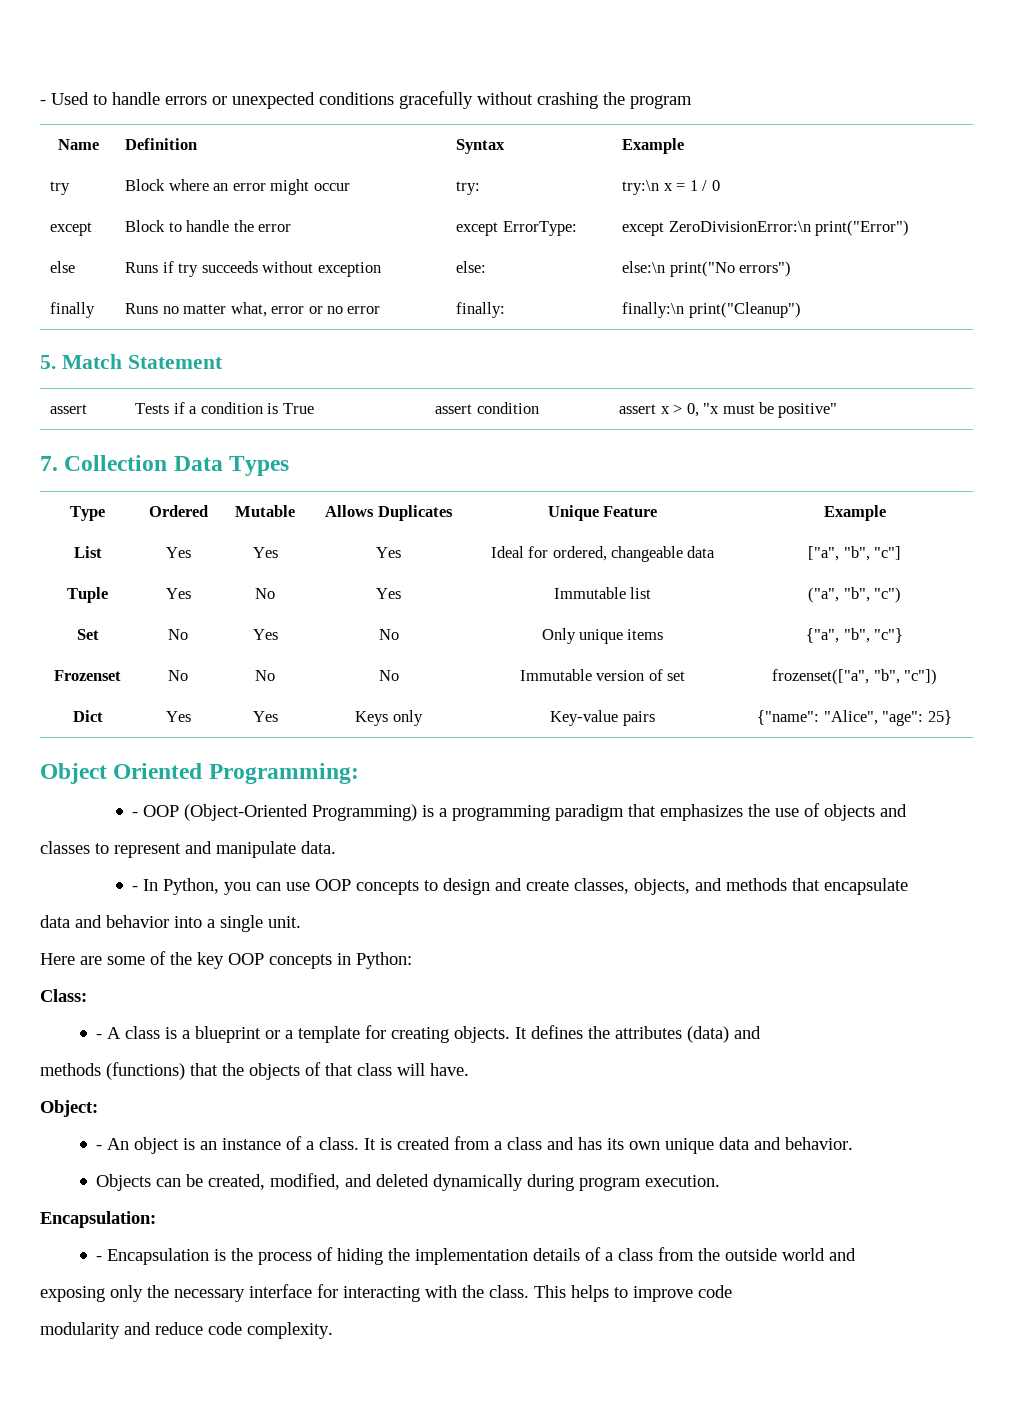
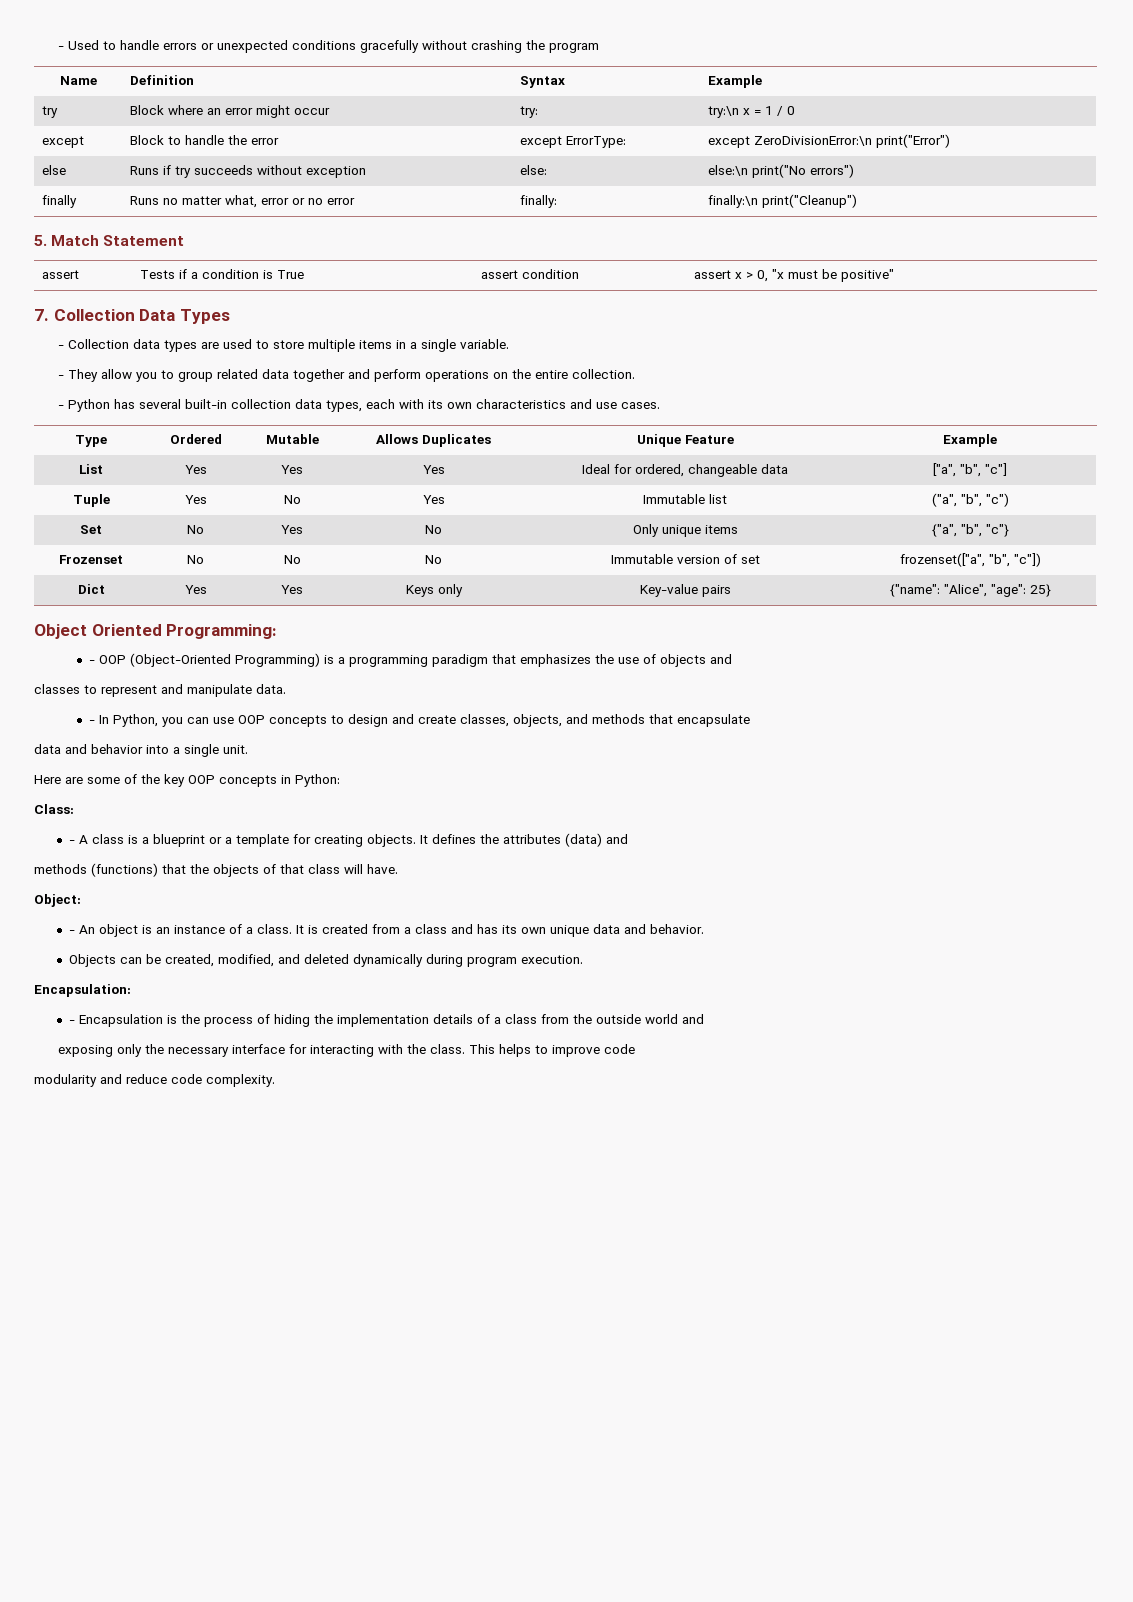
+ - Collection data types are used to store multiple items in a single variable.
+ - They allow you to group related data together and perform operations on the entire collection.
+ - Python has several built-in collection data types, each with its own characteristics and use cases.

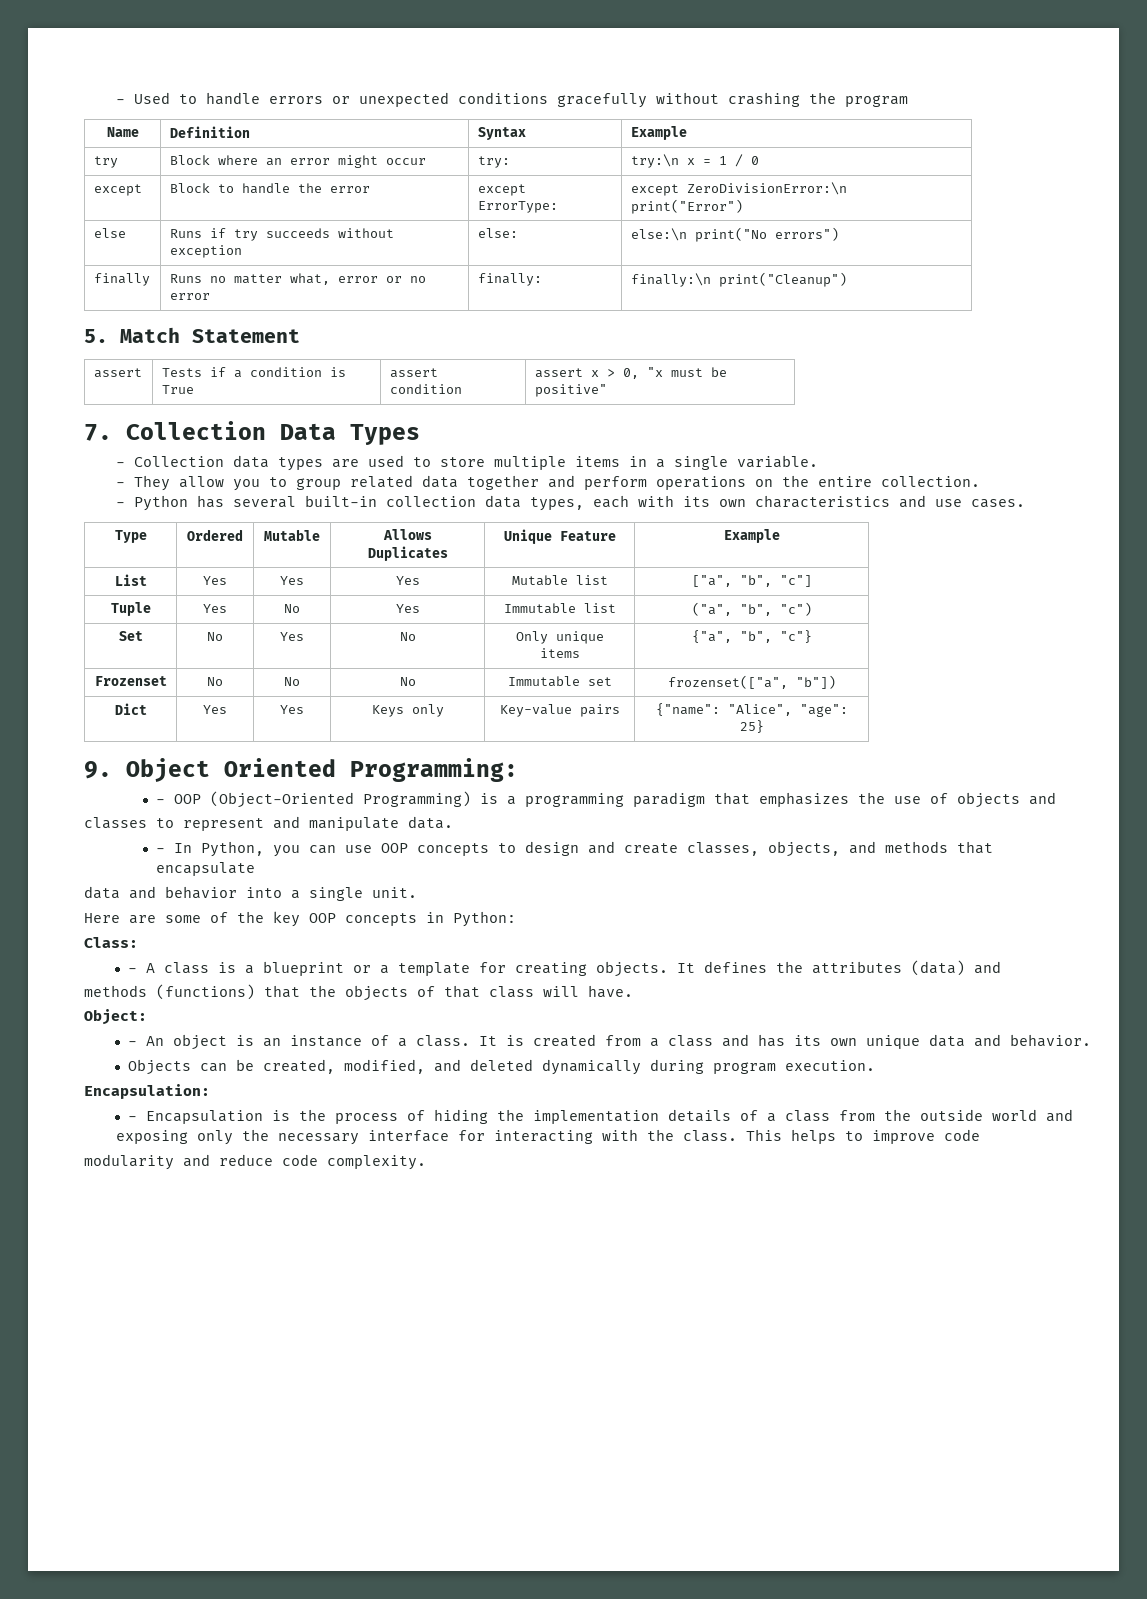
- List | Yes | Yes | Yes | Ideal for ordered, changeable data | ["a", "b", "c"]
+ List | Yes | Yes | Yes | Mutable list | ["a", "b", "c"]
- Frozenset | No | No | No | Immutable version of set | frozenset(["a", "b", "c"])
+ Frozenset | No | No | No | Immutable set | frozenset(["a", "b"])
- Object Oriented Programming:
+ 9. Object Oriented Programming:

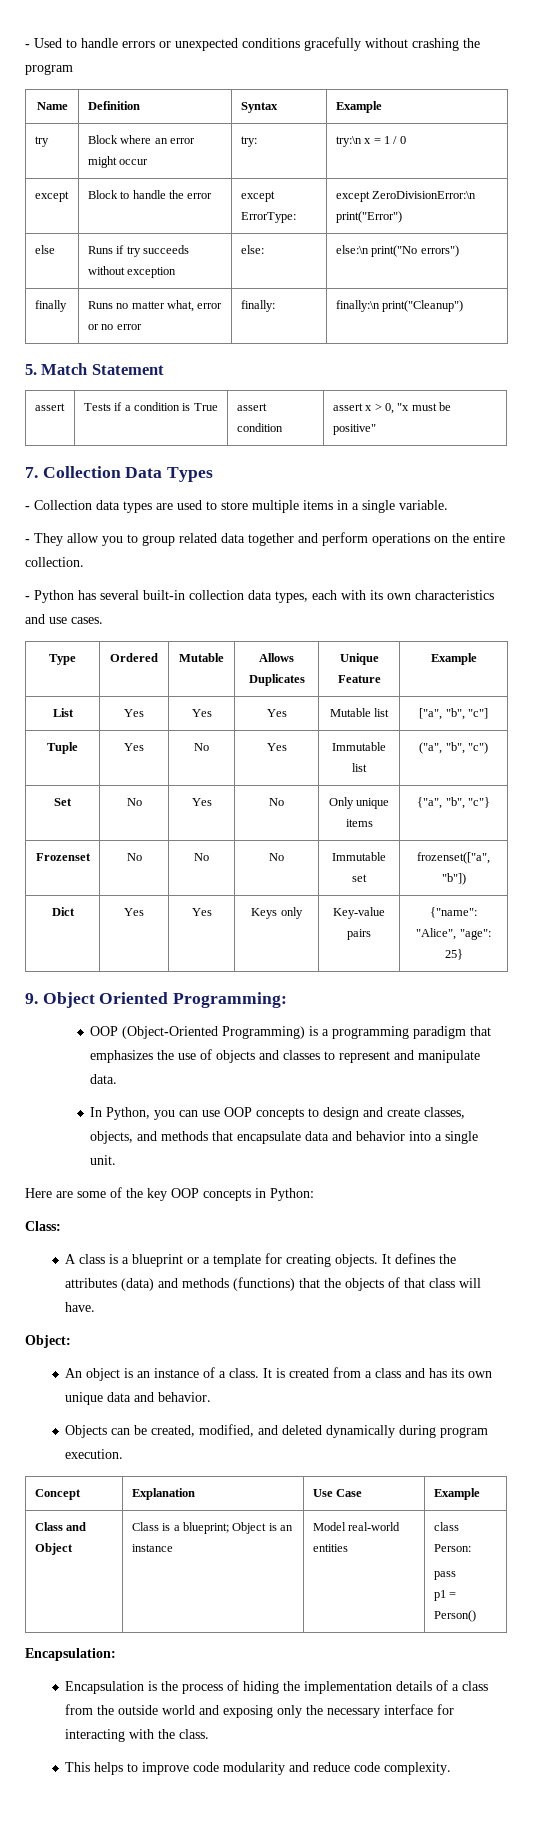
- - OOP (Object-Oriented Programming) is a programming paradigm that emphasizes the use of objects and
- classes to represent and manipulate data.
+ OOP (Object-Oriented Programming) is a programming paradigm that emphasizes the use of objects and classes to represent and manipulate data.
- - In Python, you can use OOP concepts to design and create classes, objects, and methods that encapsulate
- data and behavior into a single unit.
+ In Python, you can use OOP concepts to design and create classes, objects, and methods that encapsulate data and behavior into a single unit.
- - A class is a blueprint or a template for creating objects.
+ A class is a blueprint or a template for creating objects.
- It defines the attributes (data) and
- methods (functions) that the objects of that class will have.
+ It defines the attributes (data) and methods (functions) that the objects of that class will have.
- - An object is an instance of a class.
+ An object is an instance of a class.
+ Concept | Explanation | Use Case | Example
+ Class and Object | Class is a blueprint; Object is an instance | Model real-world entities | class Person:
+ pass
+ p1 = Person()
- - Encapsulation is the process of hiding the implementation details of a class from the outside world and
- exposing only the necessary interface for interacting with the class. This helps to improve code
- modularity and reduce code complexity.
+ Encapsulation is the process of hiding the implementation details of a class from the outside world and exposing only the necessary interface for interacting with the class.
+ This helps to improve code modularity and reduce code complexity.

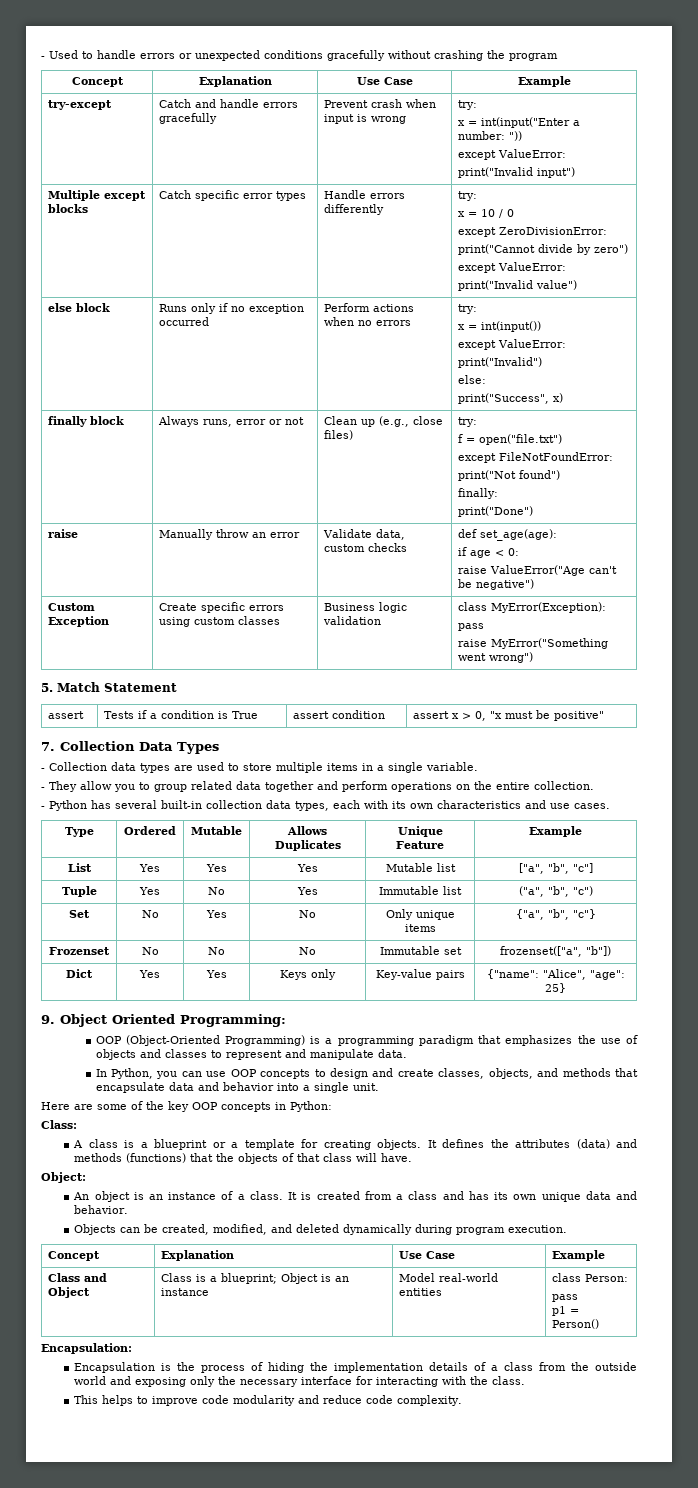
  - Used to handle errors or unexpected conditions gracefully without crashing the program
- Name | Definition | Syntax | Example
- try | Block where an error might occur | try: | try:\n x = 1 / 0
- except | Block to handle the error | except ErrorType: | except ZeroDivisionError:\n print("Error")
- else | Runs if try succeeds without exception | else: | else:\n print("No errors")
- finally | Runs no matter what, error or no error | finally: | finally:\n print("Cleanup")
+ Concept | Explanation | Use Case | Example
+ try-except | Catch and handle errors gracefully | Prevent crash when input is wrong | try:
+ x = int(input("Enter a number: "))
+ except ValueError:
+ print("Invalid input")
+ Multiple except blocks | Catch specific error types | Handle errors differently | try:
+ x = 10 / 0
+ except ZeroDivisionError:
+ print("Cannot divide by zero")
+ except ValueError:
+ print("Invalid value")
+ else block | Runs only if no exception occurred | Perform actions when no errors | try:
+ x = int(input())
+ except ValueError:
+ print("Invalid")
+ else:
+ print("Success", x)
+ finally block | Always runs, error or not | Clean up (e.g., close files) | try:
+ f = open("file.txt")
+ except FileNotFoundError:
+ print("Not found")
+ finally:
+ print("Done")
+ raise | Manually throw an error | Validate data, custom checks | def set_age(age):
+ if age < 0:
+ raise ValueError("Age can't be negative")
+ Custom Exception | Create specific errors using custom classes | Business logic validation | class MyError(Exception):
+ pass
+ raise MyError("Something went wrong")

